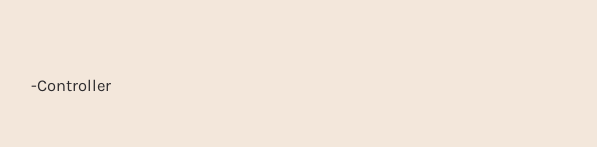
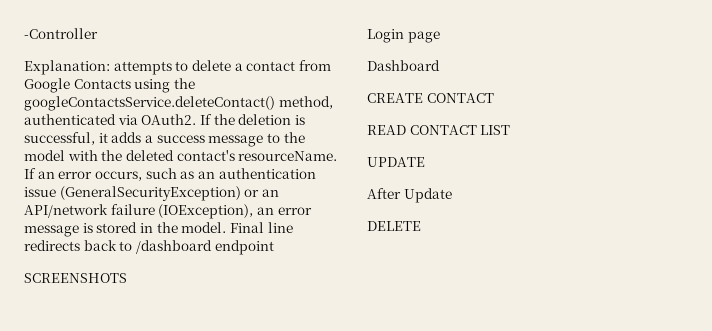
+ Explanation: attempts to delete a contact from Google Contacts using the googleContactsService.deleteContact() method, authenticated via OAuth2. If the deletion is successful, it adds a success message to the model with the deleted contact's resourceName. If an error occurs, such as an authentication issue (GeneralSecurityException) or an API/network failure (IOException), an error message is stored in the model. Final line redirects back to /dashboard endpoint
+ SCREENSHOTS
+ Login page
+ Dashboard
+ CREATE CONTACT
+ READ CONTACT LIST
+ UPDATE
+ After Update
+ DELETE

